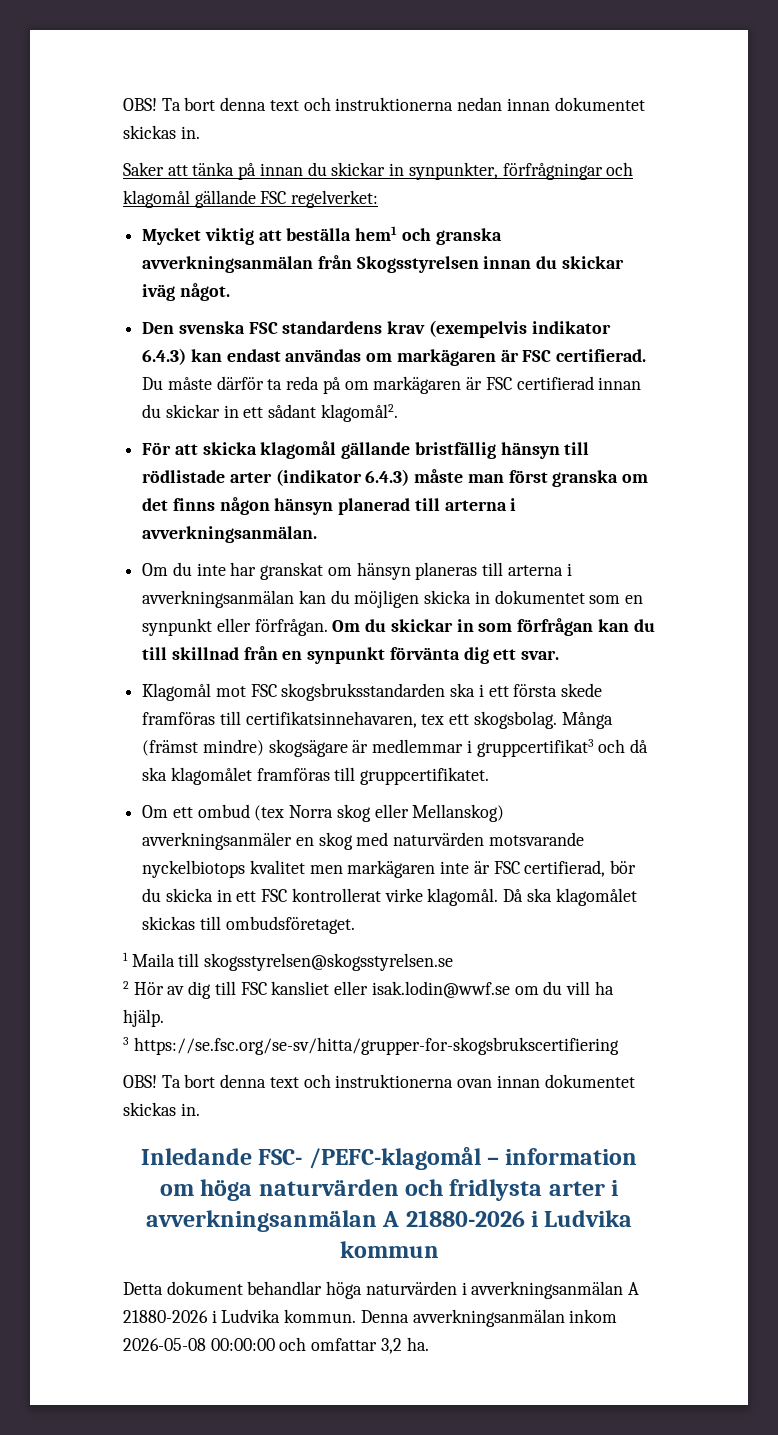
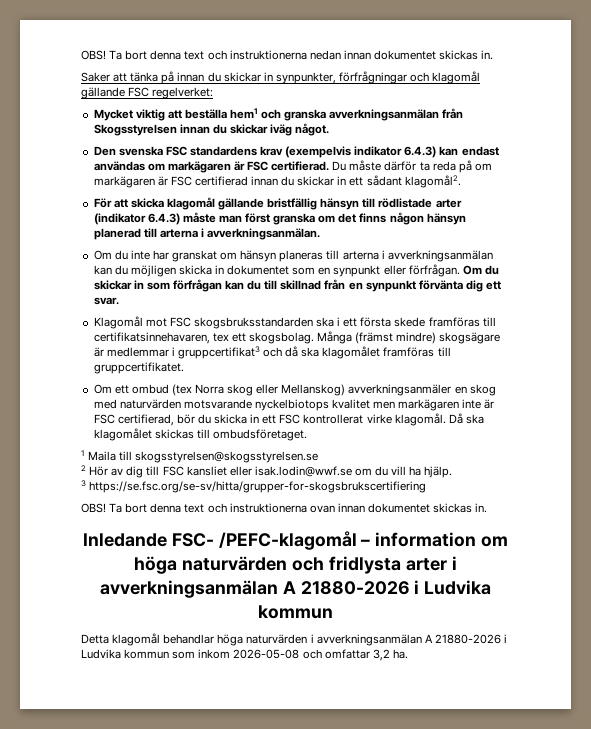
- Detta dokument behandlar höga naturvärden i avverkningsanmälan A 21880-2026 i Ludvika kommun. Denna avverkningsanmälan inkom 2026-05-08 00:00:00 och omfattar 3,2 ha.
+ Detta klagomål behandlar höga naturvärden i avverkningsanmälan A 21880-2026 i Ludvika kommun som inkom 2026-05-08 och omfattar 3,2 ha.

